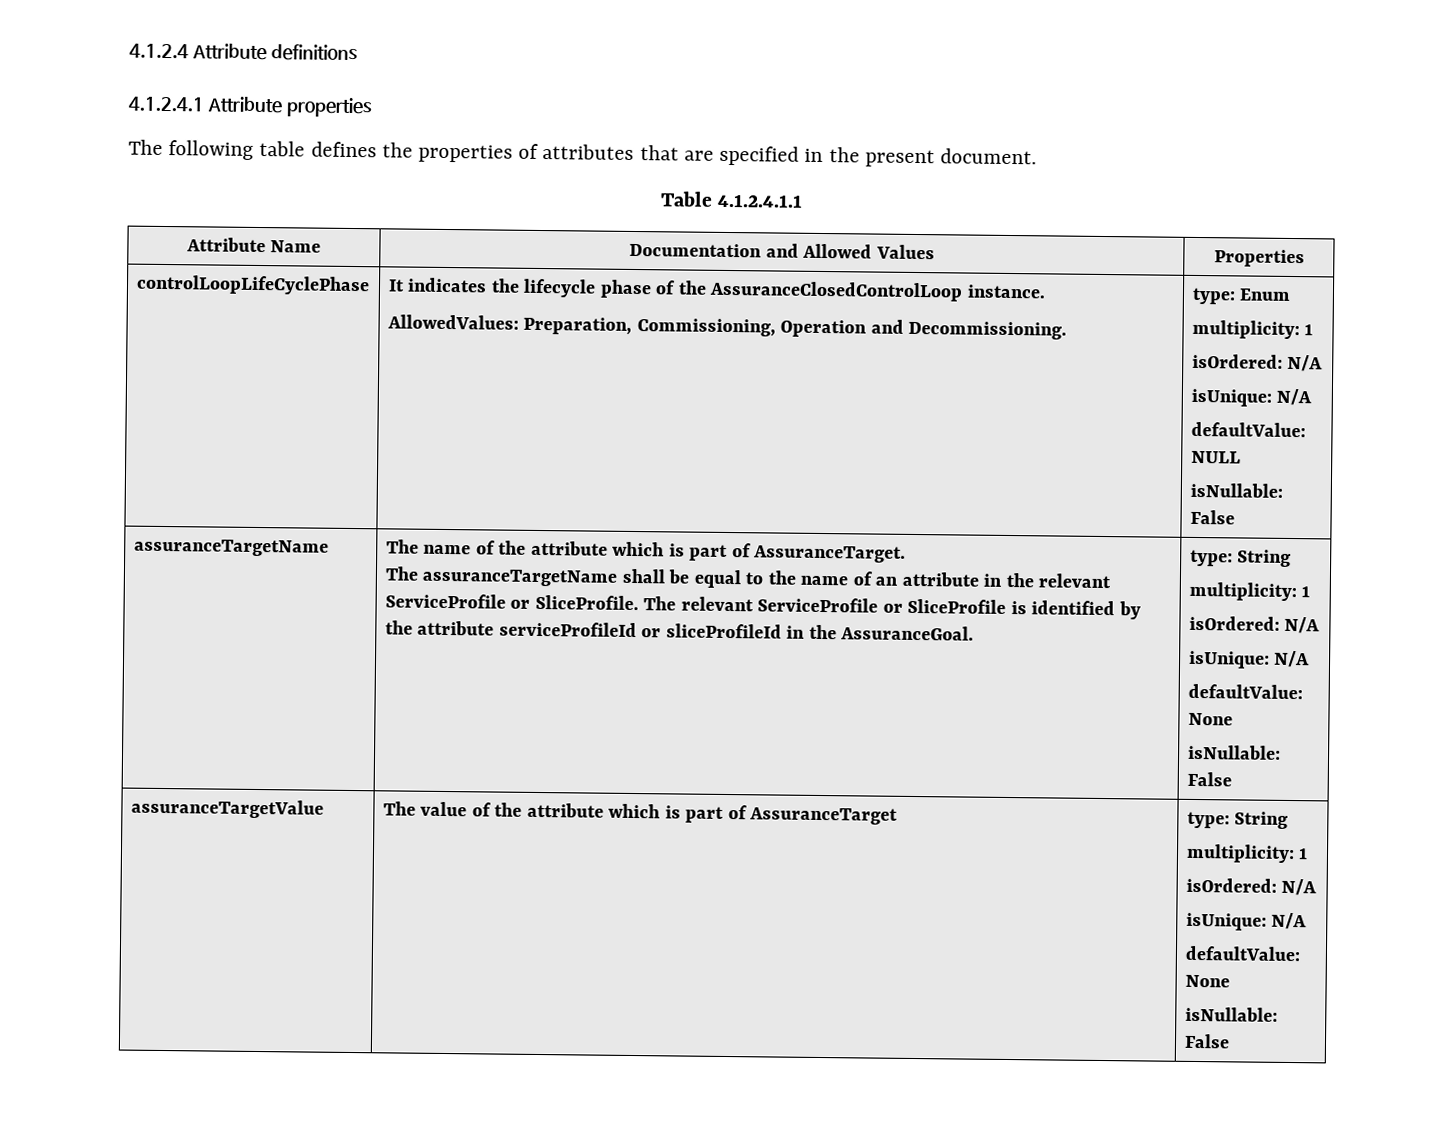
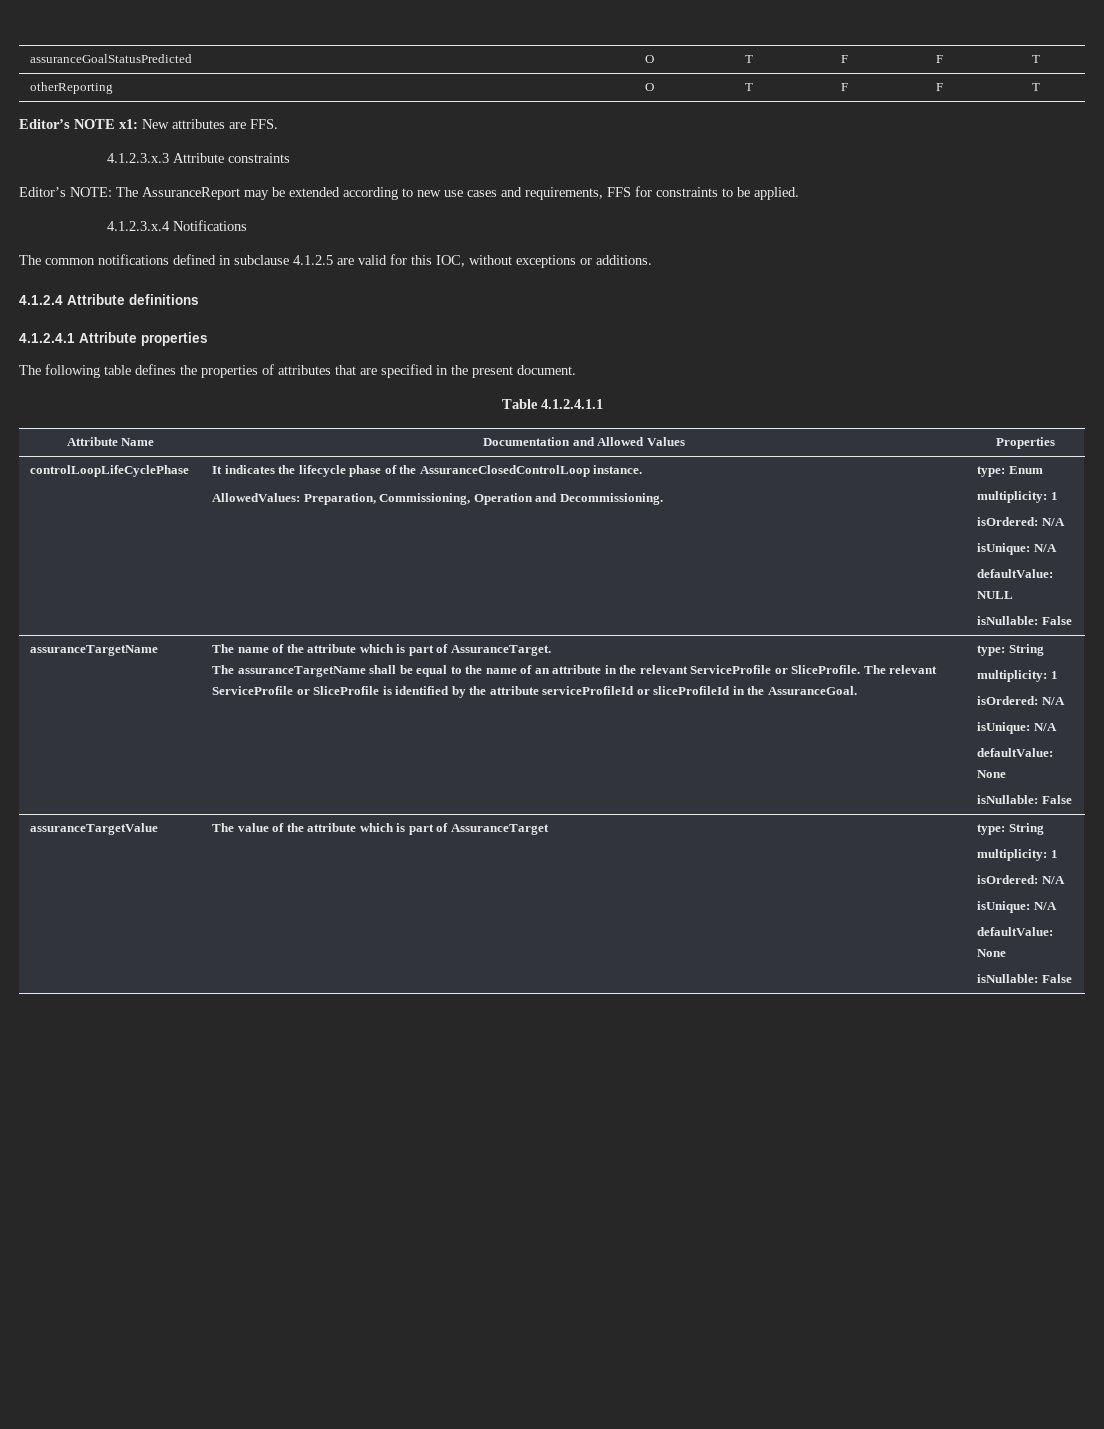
+ assuranceGoalStatusPredicted | O | T | F | F | T
+ otherReporting | O | T | F | F | T
+ Editor’s NOTE x1: New attributes are FFS.
+ 4.1.2.3.x.3 Attribute constraints
+ Editor’s NOTE: The AssuranceReport may be extended according to new use cases and requirements, FFS for constraints to be applied.
+ 4.1.2.3.x.4 Notifications
+ The common notifications defined in subclause 4.1.2.5 are valid for this IOC, without exceptions or additions.

